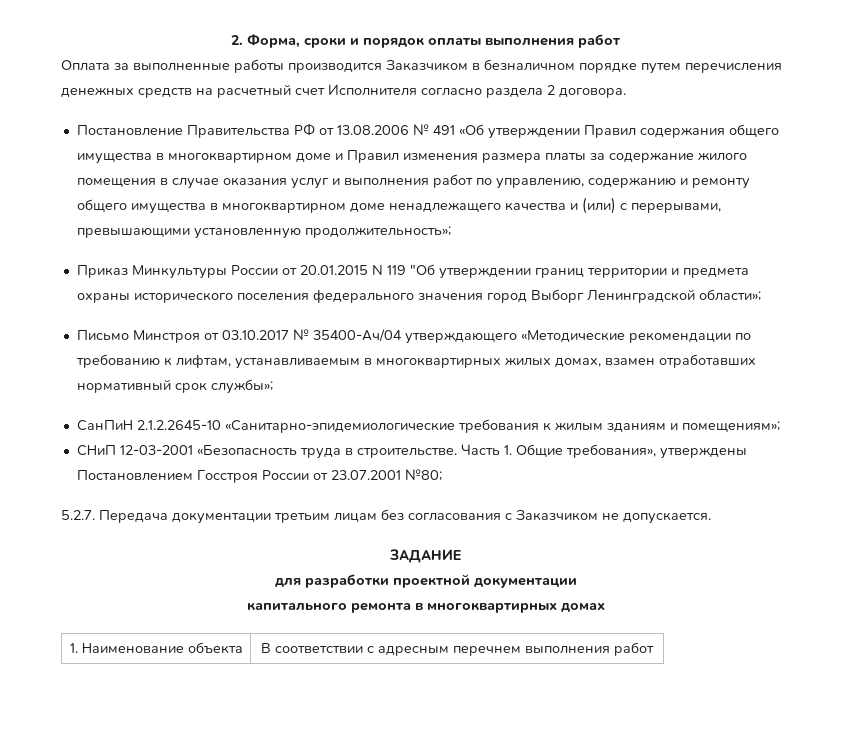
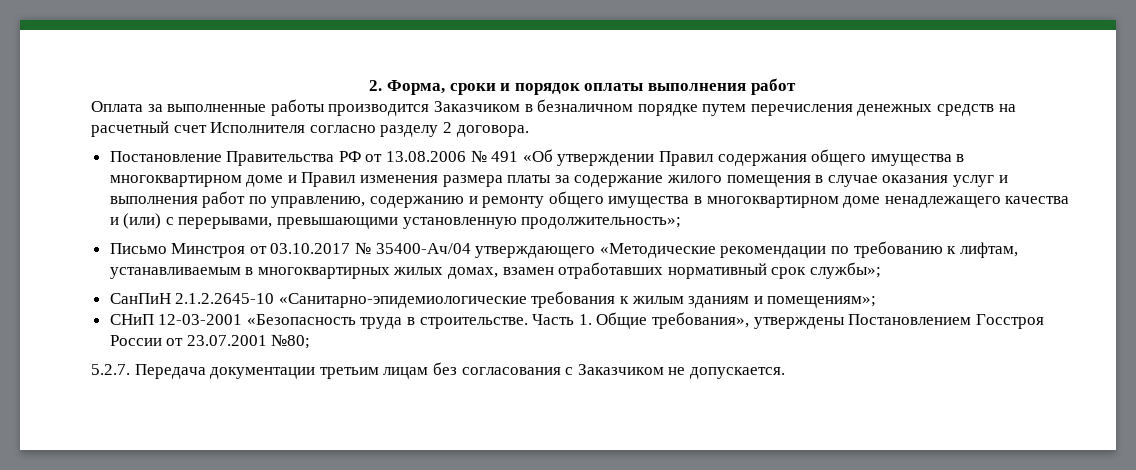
- Оплата за выполненные работы производится Заказчиком в безналичном порядке путем перечисления денежных средств на расчетный счет Исполнителя согласно раздела 2 договора.
+ Оплата за выполненные работы производится Заказчиком в безналичном порядке путем перечисления денежных средств на расчетный счет Исполнителя согласно разделу 2 договора.
- Приказ Минкультуры России от 20.01.2015 N 119 "Об утверждении границ территории и предмета охраны исторического поселения федерального значения город Выборг Ленинградской области»;
- ЗАДАНИЕ
- для разработки проектной документации
- капитального ремонта в многоквартирных домах
- 1. Наименование объекта | В соответствии с адресным перечнем выполнения работ

